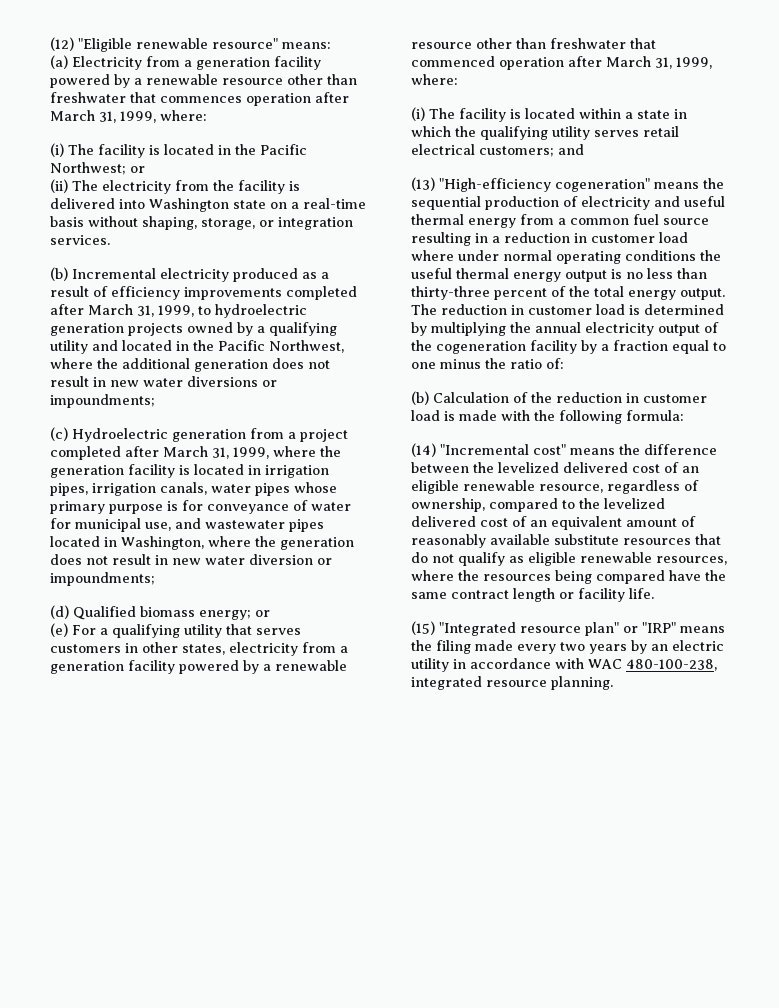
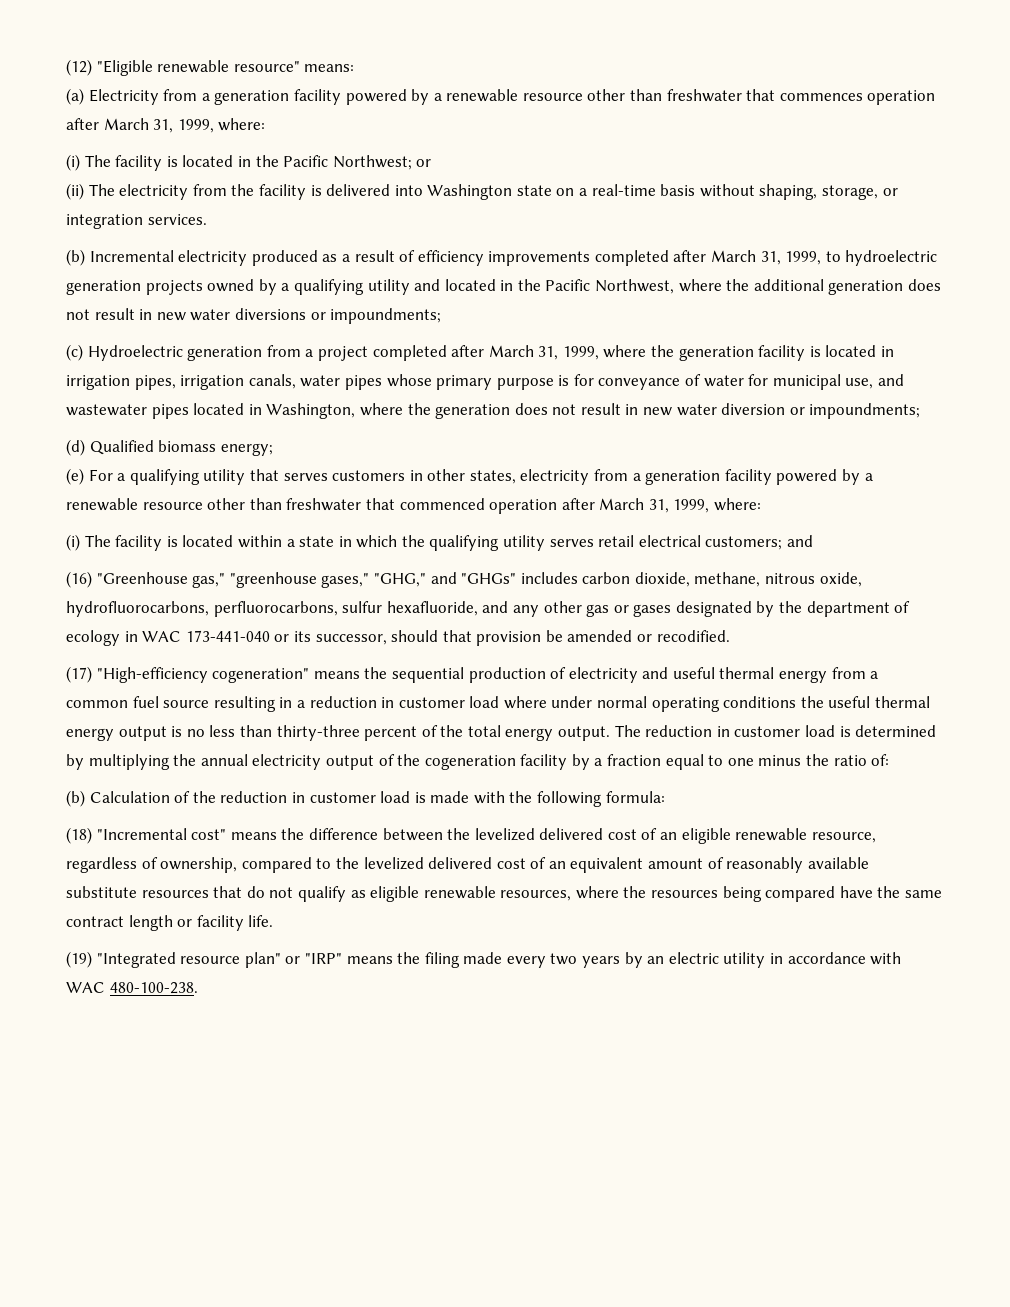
- (d) Qualified biomass energy; or
+ (d) Qualified biomass energy;
- (13) "High-efficiency cogeneration" means the sequential production of electricity and useful thermal energy from a common fuel source resulting in a reduction in customer load where under normal operating conditions the useful thermal energy output is no less than thirty-three percent of the total energy output.
+ (16) "Greenhouse gas," "greenhouse gases," "GHG," and "GHGs" includes carbon dioxide, methane, nitrous oxide, hydrofluorocarbons, perfluorocarbons, sulfur hexafluoride, and any other gas or gases designated by the department of ecology in WAC 173-441-040 or its successor, should that provision be amended or recodified.
+ (17) "High-efficiency cogeneration" means the sequential production of electricity and useful thermal energy from a common fuel source resulting in a reduction in customer load where under normal operating conditions the useful thermal energy output is no less than thirty-three percent of the total energy output.
- (14) "Incremental cost" means the difference between the levelized delivered cost of an eligible renewable resource, regardless of ownership, compared to the levelized delivered cost of an equivalent amount of reasonably available substitute resources that do not qualify as eligible renewable resources, where the resources being compared have the same contract length or facility life.
+ (18) "Incremental cost" means the difference between the levelized delivered cost of an eligible renewable resource, regardless of ownership, compared to the levelized delivered cost of an equivalent amount of reasonably available substitute resources that do not qualify as eligible renewable resources, where the resources being compared have the same contract length or facility life.
- (15) "Integrated resource plan" or "IRP" means the filing made every two years by an electric utility in accordance with WAC 480-100-238, integrated resource planning.
+ (19) "Integrated resource plan" or "IRP" means the filing made every two years by an electric utility in accordance with WAC 480-100-238.

